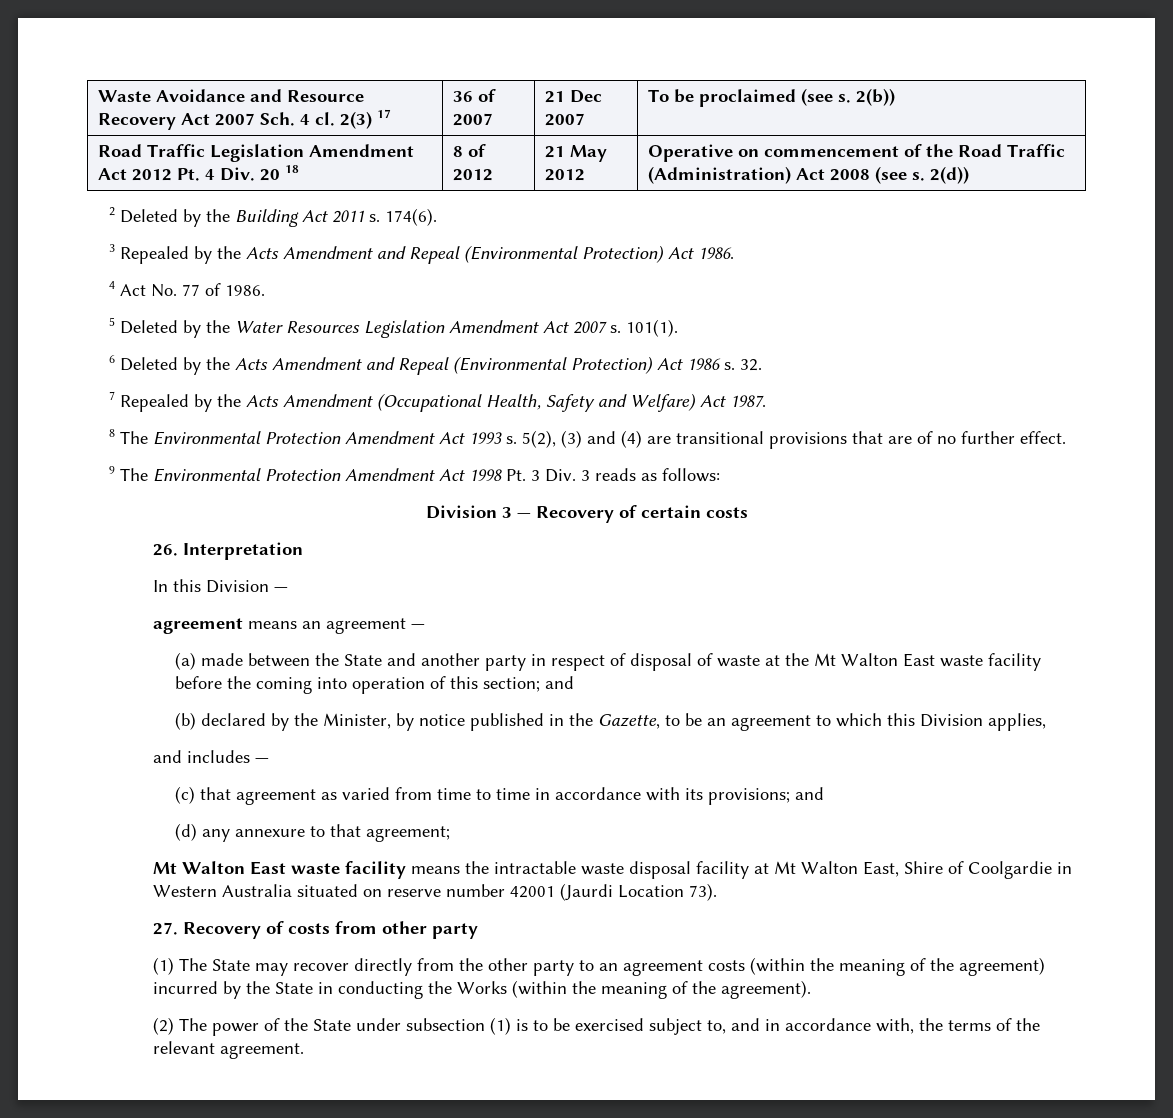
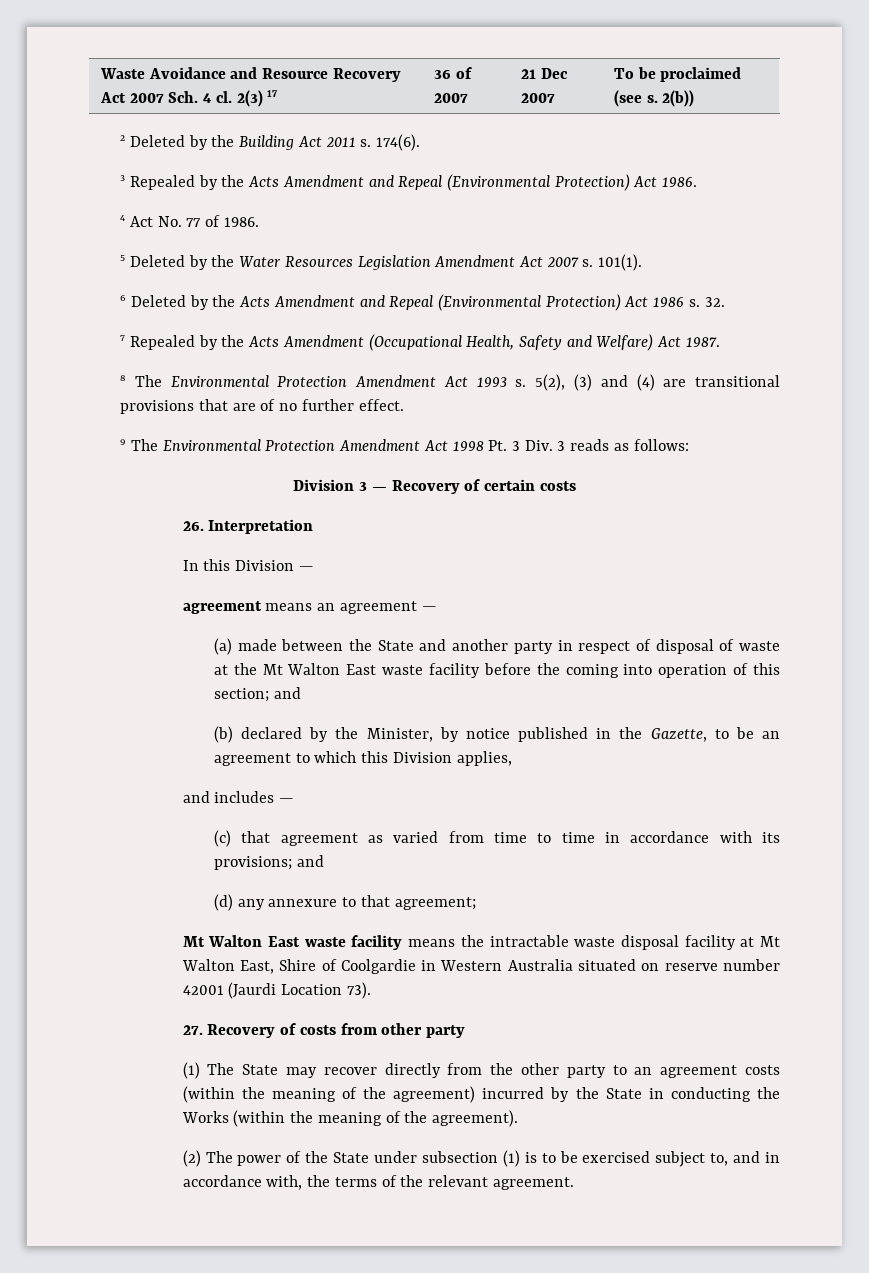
- Road Traffic Legislation Amendment Act 2012 Pt. 4 Div. 20 18 | 8 of 2012 | 21 May 2012 | Operative on commencement of the Road Traffic (Administration) Act 2008 (see s. 2(d))

